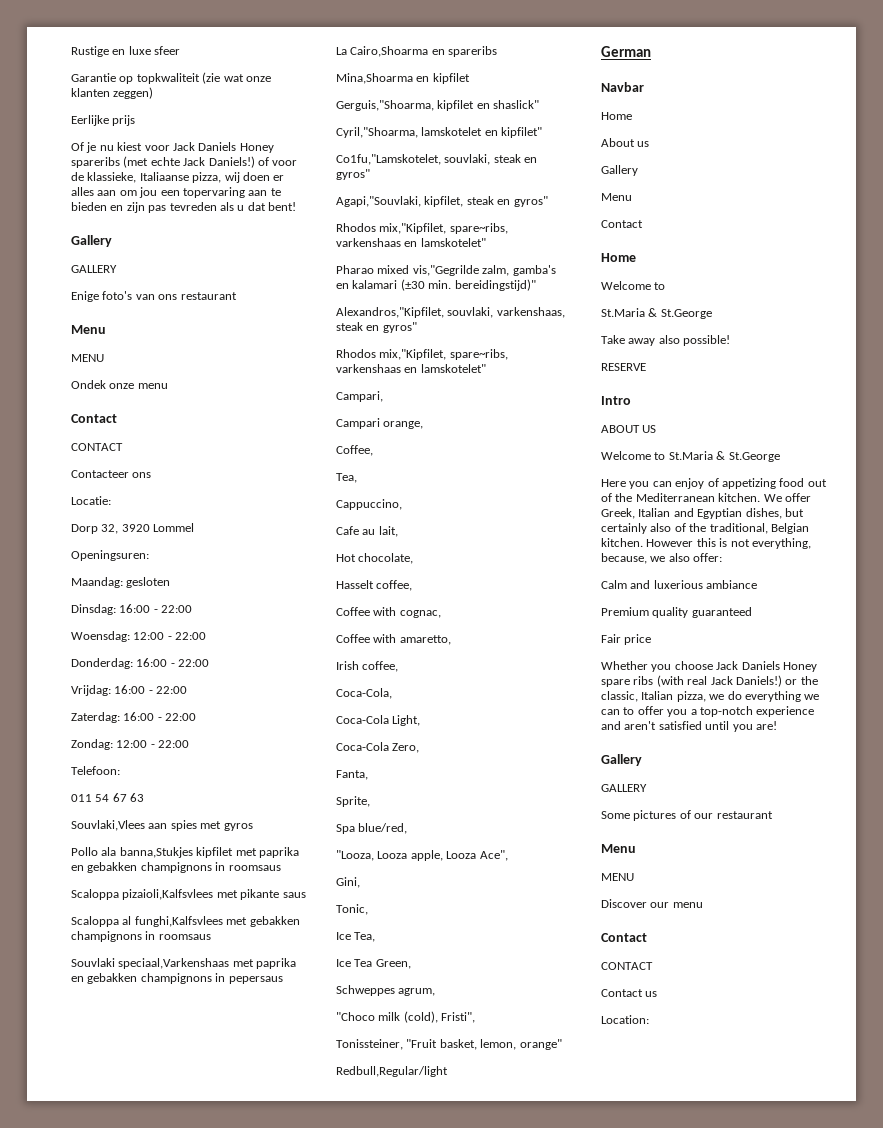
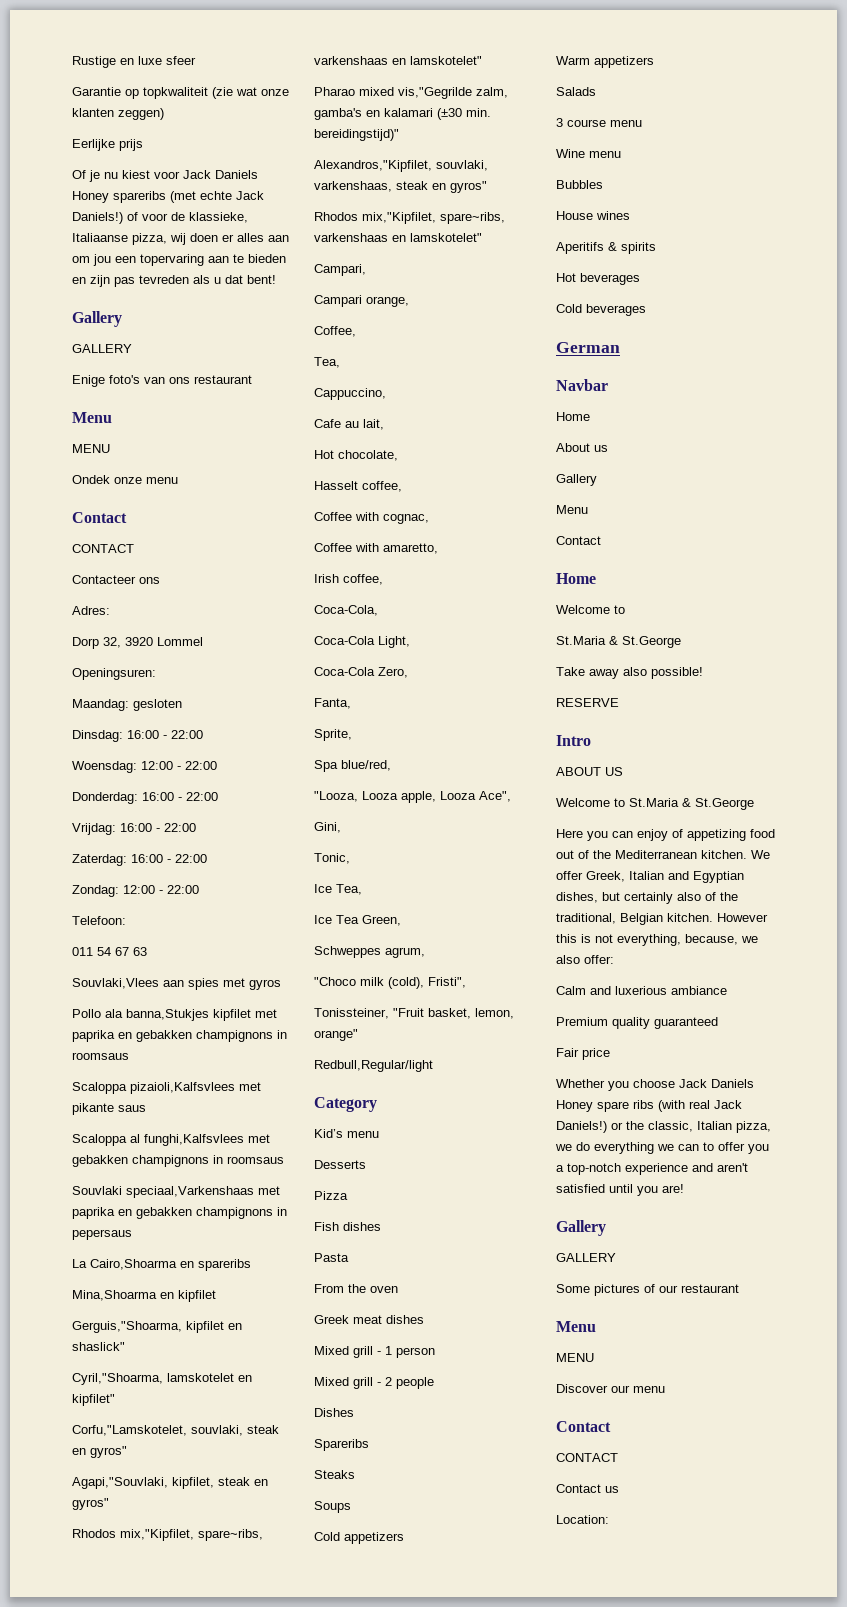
- Locatie:
+ Adres:
- Co1fu,"Lamskotelet, souvlaki, steak en gyros"
+ Corfu,"Lamskotelet, souvlaki, steak en gyros"
+ Category
+ Kid’s menu
+ Desserts
+ Pizza
+ Fish dishes
+ Pasta
+ From the oven
+ Greek meat dishes
+ Mixed grill - 1 person
+ Mixed grill - 2 people
+ Dishes
+ Spareribs
+ Steaks
+ Soups
+ Cold appetizers
+ Warm appetizers
+ Salads
+ 3 course menu
+ Wine menu
+ Bubbles
+ House wines
+ Aperitifs & spirits
+ Hot beverages
+ Cold beverages

